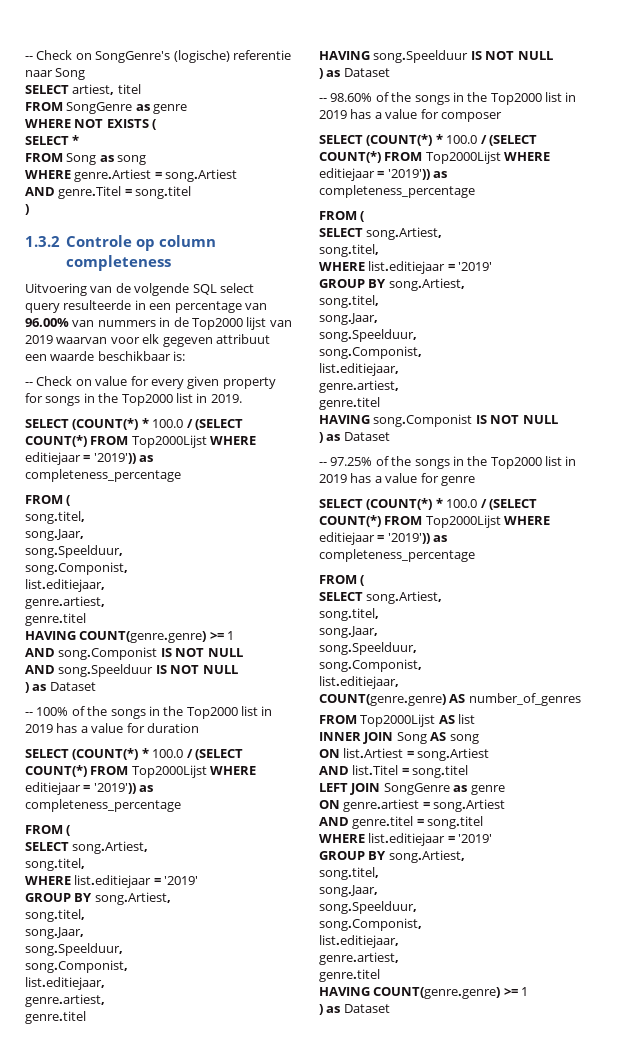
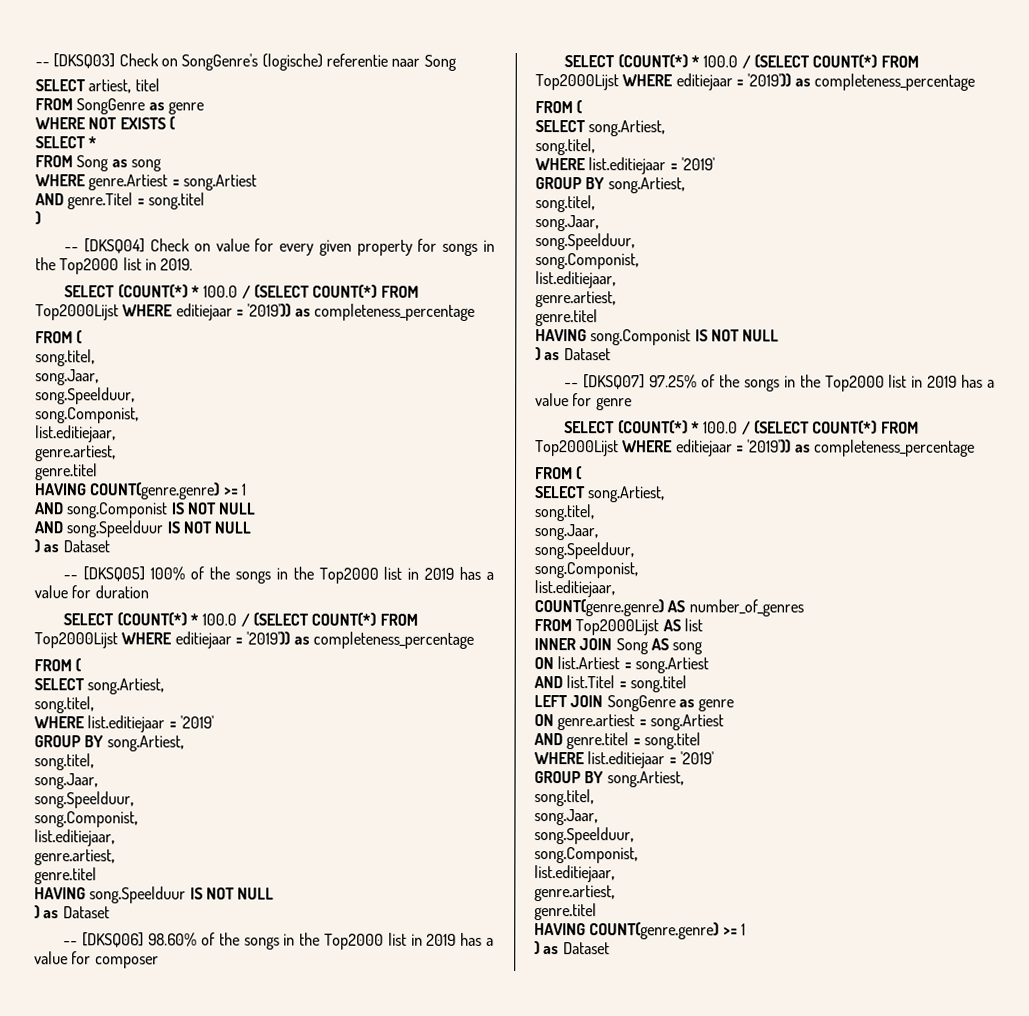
- -- Check on SongGenre's (logische) referentie naar Song
+ -- [DKSQ03] Check on SongGenre's (logische) referentie naar Song
- 1.3.2 Controle op column completeness
- Uitvoering van de volgende SQL select query resulteerde in een percentage van 96.00% van nummers in de Top2000 lijst van 2019 waarvan voor elk gegeven attribuut een waarde beschikbaar is:
- -- Check on value for every given property for songs in the Top2000 list in 2019.
+ -- [DKSQ04] Check on value for every given property for songs in the Top2000 list in 2019.
- -- 100% of the songs in the Top2000 list in 2019 has a value for duration
+ -- [DKSQ05] 100% of the songs in the Top2000 list in 2019 has a value for duration
- -- 98.60% of the songs in the Top2000 list in 2019 has a value for composer
+ -- [DKSQ06] 98.60% of the songs in the Top2000 list in 2019 has a value for composer
- -- 97.25% of the songs in the Top2000 list in 2019 has a value for genre
+ -- [DKSQ07] 97.25% of the songs in the Top2000 list in 2019 has a value for genre

